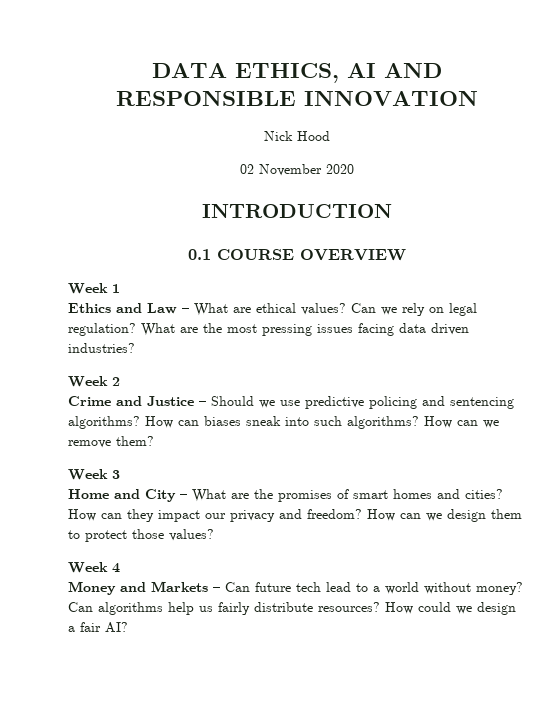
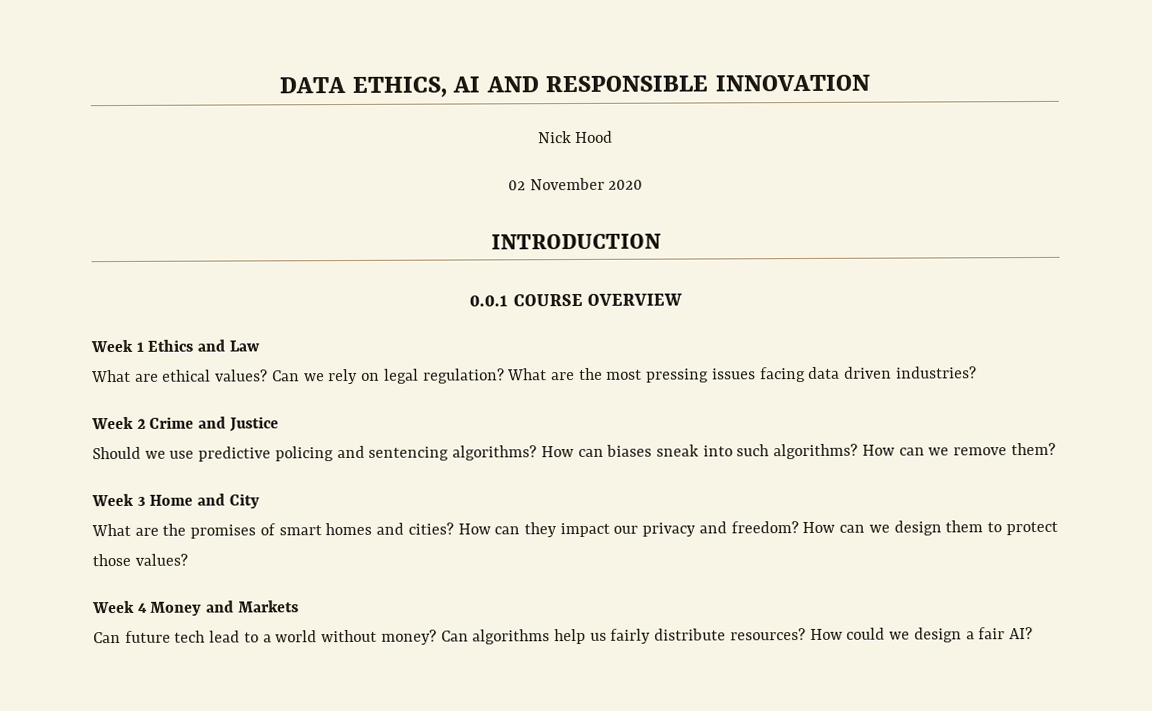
- 0.1 COURSE OVERVIEW
+ 0.0.1 COURSE OVERVIEW
- Week 1
- Ethics and Law – What are ethical values?
+ Week 1 Ethics and Law
+ What are ethical values?
- Week 2
- Crime and Justice – Should we use predictive policing and sentencing algorithms?
+ Week 2 Crime and Justice
+ Should we use predictive policing and sentencing algorithms?
- Week 3
- Home and City – What are the promises of smart homes and cities?
+ Week 3 Home and City
+ What are the promises of smart homes and cities?
- Week 4
- Money and Markets – Can future tech lead to a world without money?
+ Week 4 Money and Markets
+ Can future tech lead to a world without money?

